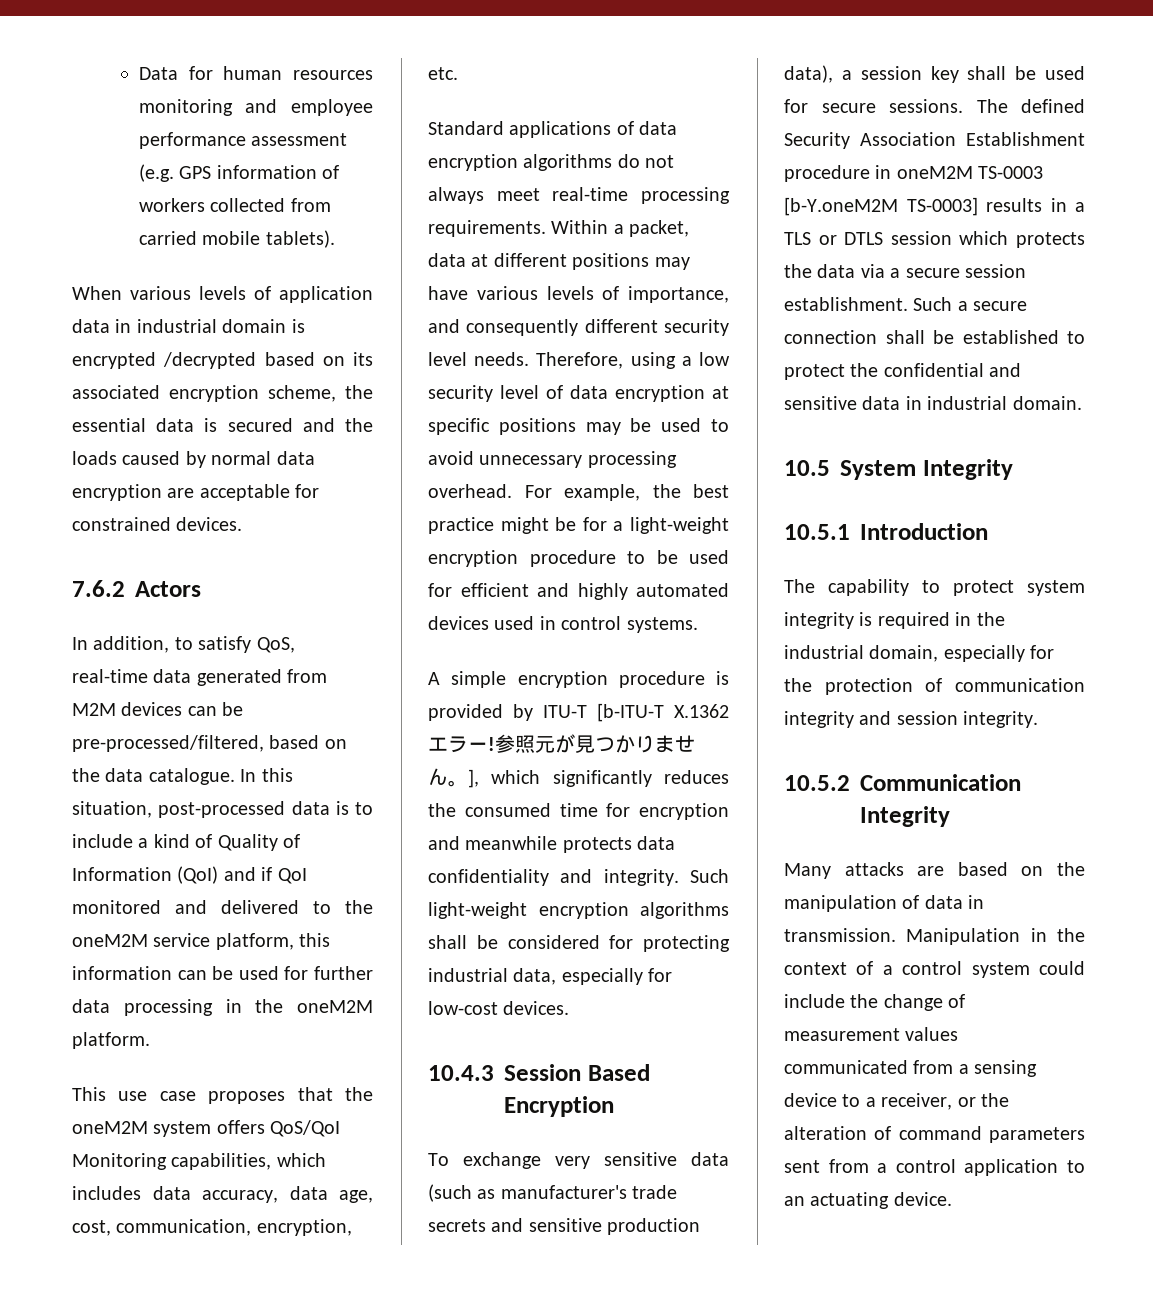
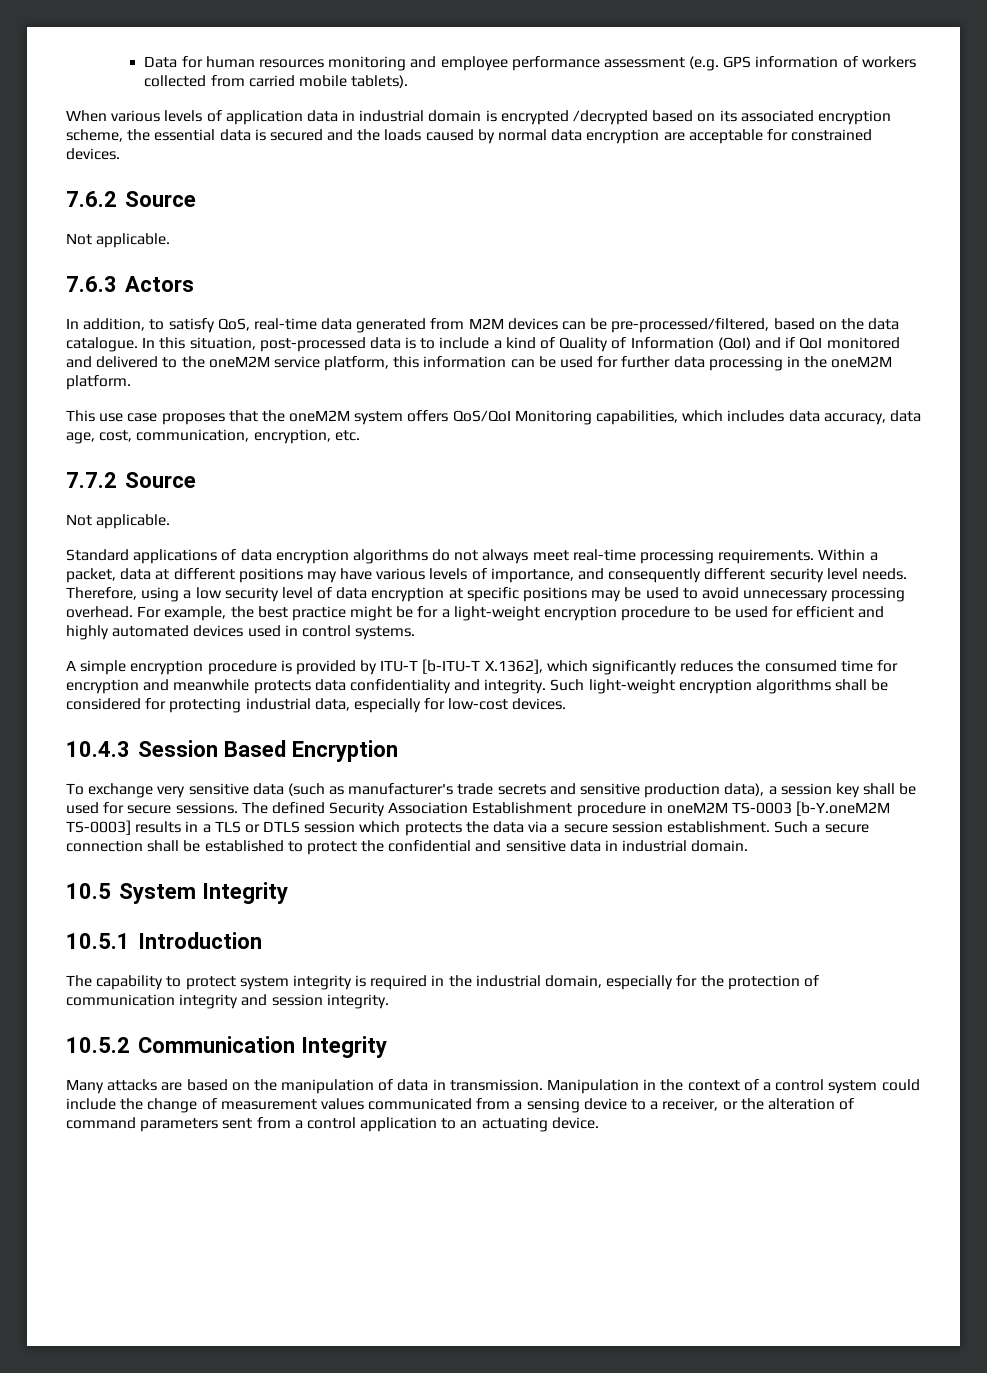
- 7.6.2 Actors
+ 7.6.2 Source
+ Not applicable.
+ 7.6.3 Actors
+ 7.7.2 Source
+ Not applicable.
- A simple encryption procedure is provided by ITU-T [b-ITU-T X.1362エラー!参照元が見つかりません。], which significantly reduces the consumed time for encryption and meanwhile protects data confidentiality and integrity.
+ A simple encryption procedure is provided by ITU-T [b-ITU-T X.1362], which significantly reduces the consumed time for encryption and meanwhile protects data confidentiality and integrity.

